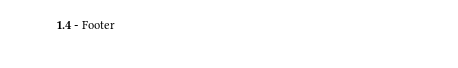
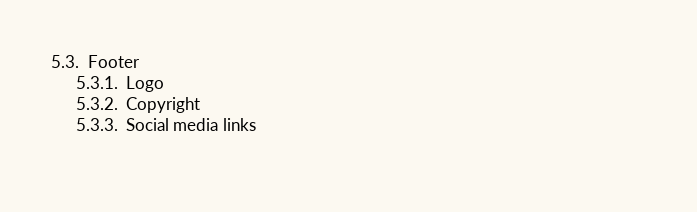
- 1.4 - Footer
+ 5.3. Footer
+ 5.3.1. Logo
+ 5.3.2. Copyright
+ 5.3.3. Social media links

